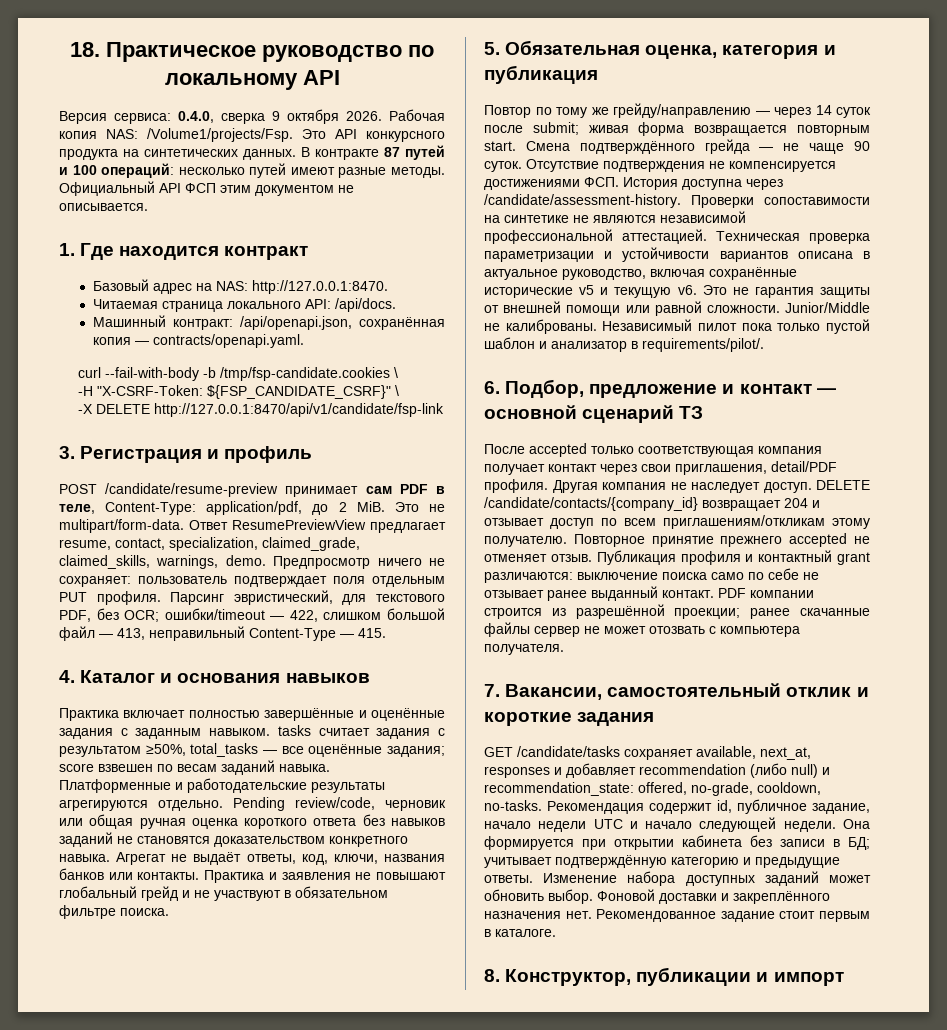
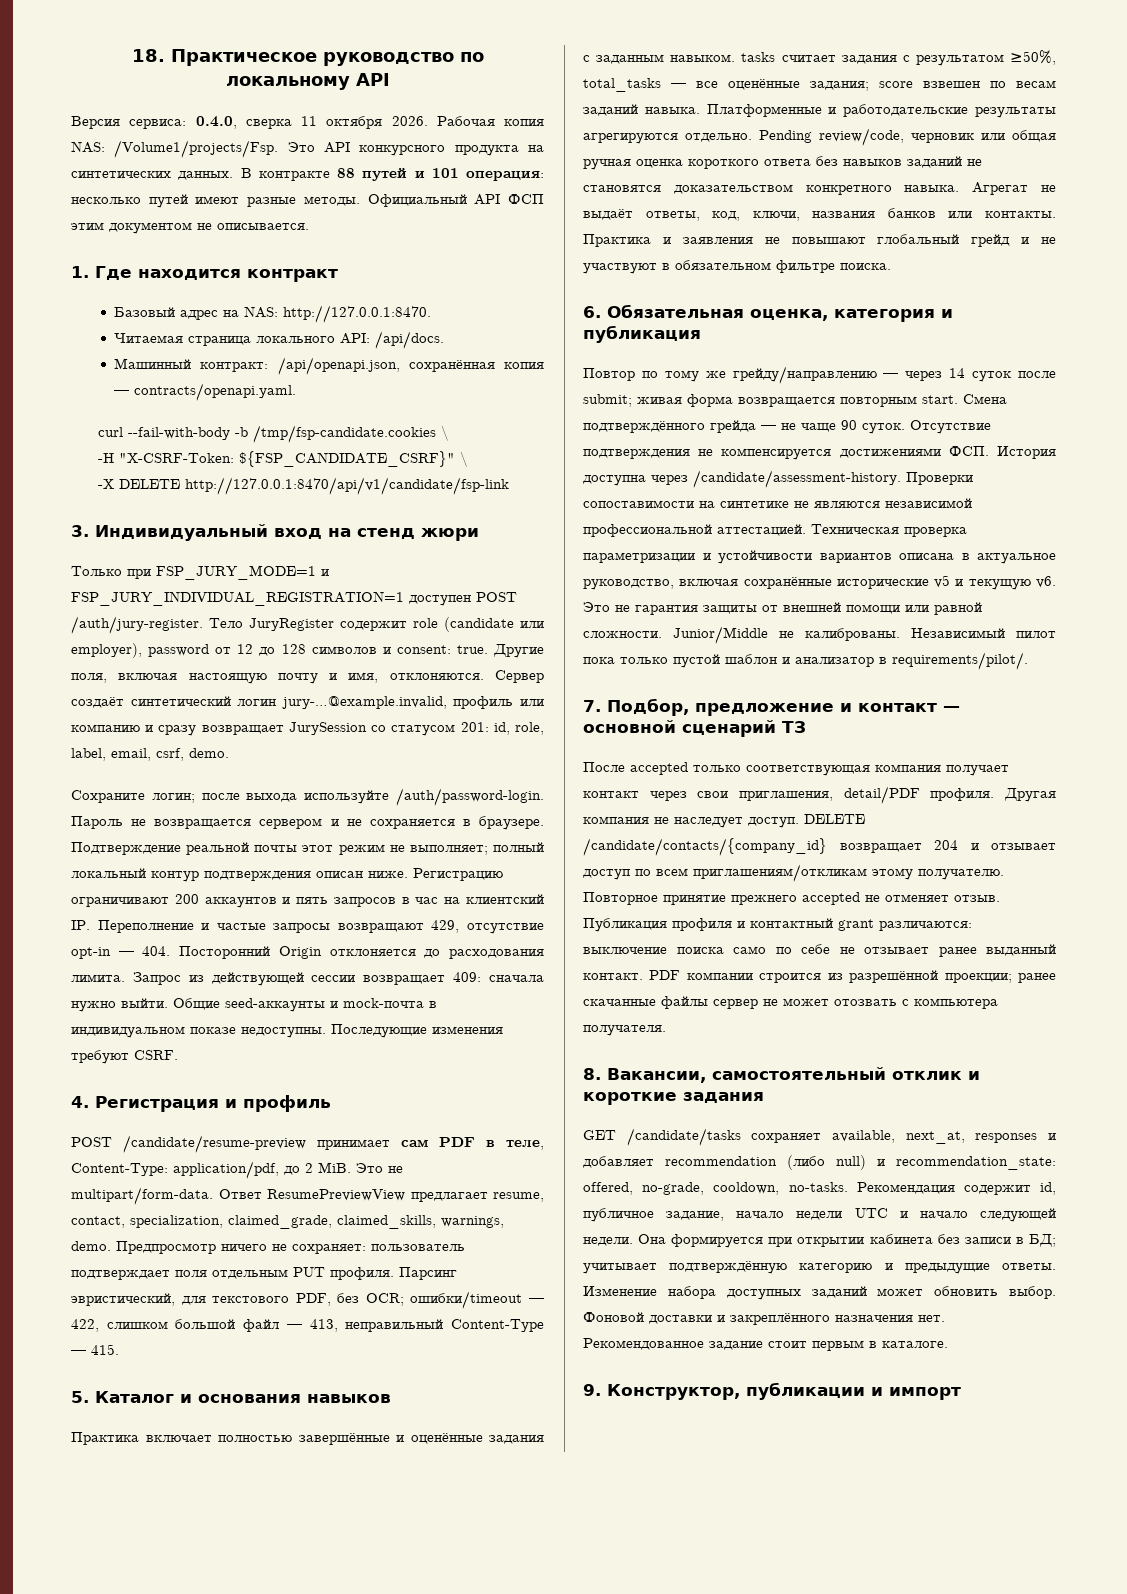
- Версия сервиса: 0.4.0, сверка 9 октября 2026.
+ Версия сервиса: 0.4.0, сверка 11 октября 2026.
- В контракте 87 путей и 100 операций: несколько путей имеют разные методы.
+ В контракте 88 путей и 101 операция: несколько путей имеют разные методы.
- 3. Регистрация и профиль
+ 3. Индивидуальный вход на стенд жюри
+ Только при FSP_JURY_MODE=1 и FSP_JURY_INDIVIDUAL_REGISTRATION=1 доступен POST /auth/jury-register. Тело JuryRegister содержит role (candidate или employer), password от 12 до 128 символов и consent: true. Другие поля, включая настоящую почту и имя, отклоняются. Сервер создаёт синтетический логин jury-…@example.invalid, профиль или компанию и сразу возвращает JurySession со статусом 201: id, role, label, email, csrf, demo.
+ Сохраните логин; после выхода используйте /auth/password-login. Пароль не возвращается сервером и не сохраняется в браузере. Подтверждение реальной почты этот режим не выполняет; полный локальный контур подтверждения описан ниже. Регистрацию ограничивают 200 аккаунтов и пять запросов в час на клиентский IP. Переполнение и частые запросы возвращают 429, отсутствие opt-in — 404. Посторонний Origin отклоняется до расходования лимита. Запрос из действующей сессии возвращает 409: сначала нужно выйти. Общие seed-аккаунты и mock-почта в индивидуальном показе недоступны. Последующие изменения требуют CSRF.
+ 4. Регистрация и профиль
- 4. Каталог и основания навыков
+ 5. Каталог и основания навыков
- 5. Обязательная оценка, категория и публикация
+ 6. Обязательная оценка, категория и публикация
- 6. Подбор, предложение и контакт — основной сценарий ТЗ
+ 7. Подбор, предложение и контакт — основной сценарий ТЗ
- 7. Вакансии, самостоятельный отклик и короткие задания
+ 8. Вакансии, самостоятельный отклик и короткие задания
- 8. Конструктор, публикации и импорт
+ 9. Конструктор, публикации и импорт

